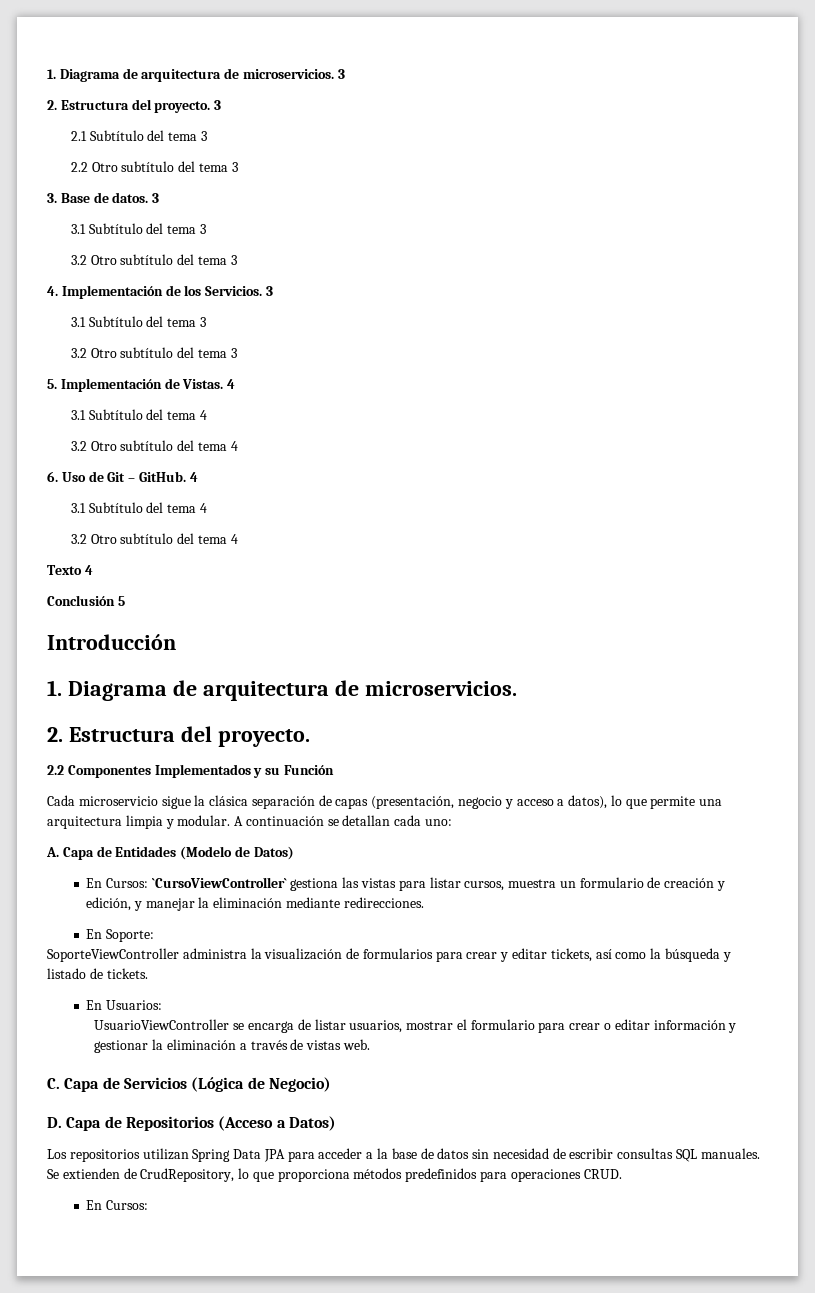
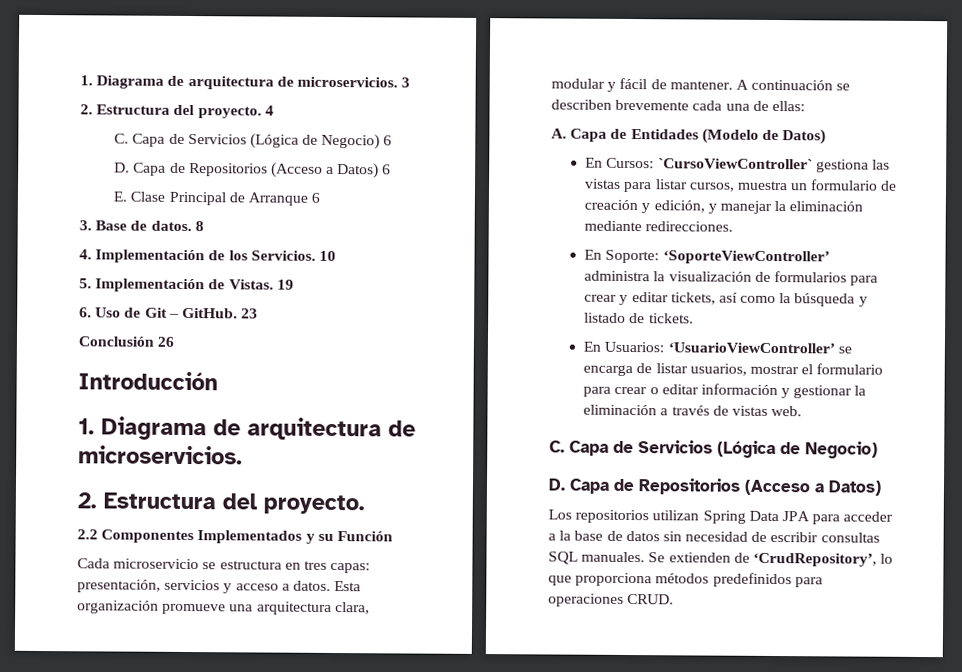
- 2. Estructura del proyecto. 3
- 2.1 Subtítulo del tema 3
- 2.2 Otro subtítulo del tema 3
- 3. Base de datos. 3
- 3.1 Subtítulo del tema 3
- 3.2 Otro subtítulo del tema 3
+ 2. Estructura del proyecto. 4
+ C. Capa de Servicios (Lógica de Negocio) 6
+ D. Capa de Repositorios (Acceso a Datos) 6
+ E. Clase Principal de Arranque 6
+ 3. Base de datos. 8
- 4. Implementación de los Servicios. 3
- 3.1 Subtítulo del tema 3
- 3.2 Otro subtítulo del tema 3
- 5. Implementación de Vistas. 4
- 3.1 Subtítulo del tema 4
- 3.2 Otro subtítulo del tema 4
+ 4. Implementación de los Servicios. 10
+ 5. Implementación de Vistas. 19
- 6. Uso de Git – GitHub. 4
- 3.1 Subtítulo del tema 4
- 3.2 Otro subtítulo del tema 4
- Texto 4
+ 6. Uso de Git – GitHub. 23
- Conclusión 5
+ Conclusión 26
- Cada microservicio sigue la clásica separación de capas (presentación, negocio y acceso a datos), lo que permite una arquitectura limpia y modular. A continuación se detallan cada uno:
+ Cada microservicio se estructura en tres capas: presentación, servicios y acceso a datos. Esta organización promueve una arquitectura clara, modular y fácil de mantener. A continuación se describen brevemente cada una de ellas:
- En Soporte:
- SoporteViewController administra la visualización de formularios para crear y editar tickets, así como la búsqueda y listado de tickets.
+ En Soporte: ‘SoporteViewController’ administra la visualización de formularios para crear y editar tickets, así como la búsqueda y listado de tickets.
- En Usuarios:
- UsuarioViewController se encarga de listar usuarios, mostrar el formulario para crear o editar información y gestionar la eliminación a través de vistas web.
+ En Usuarios: ‘UsuarioViewController’ se encarga de listar usuarios, mostrar el formulario para crear o editar información y gestionar la eliminación a través de vistas web.
- Se extienden de CrudRepository, lo que proporciona métodos predefinidos para operaciones CRUD.
- En Cursos:
+ Se extienden de ‘CrudRepository’, lo que proporciona métodos predefinidos para operaciones CRUD.

